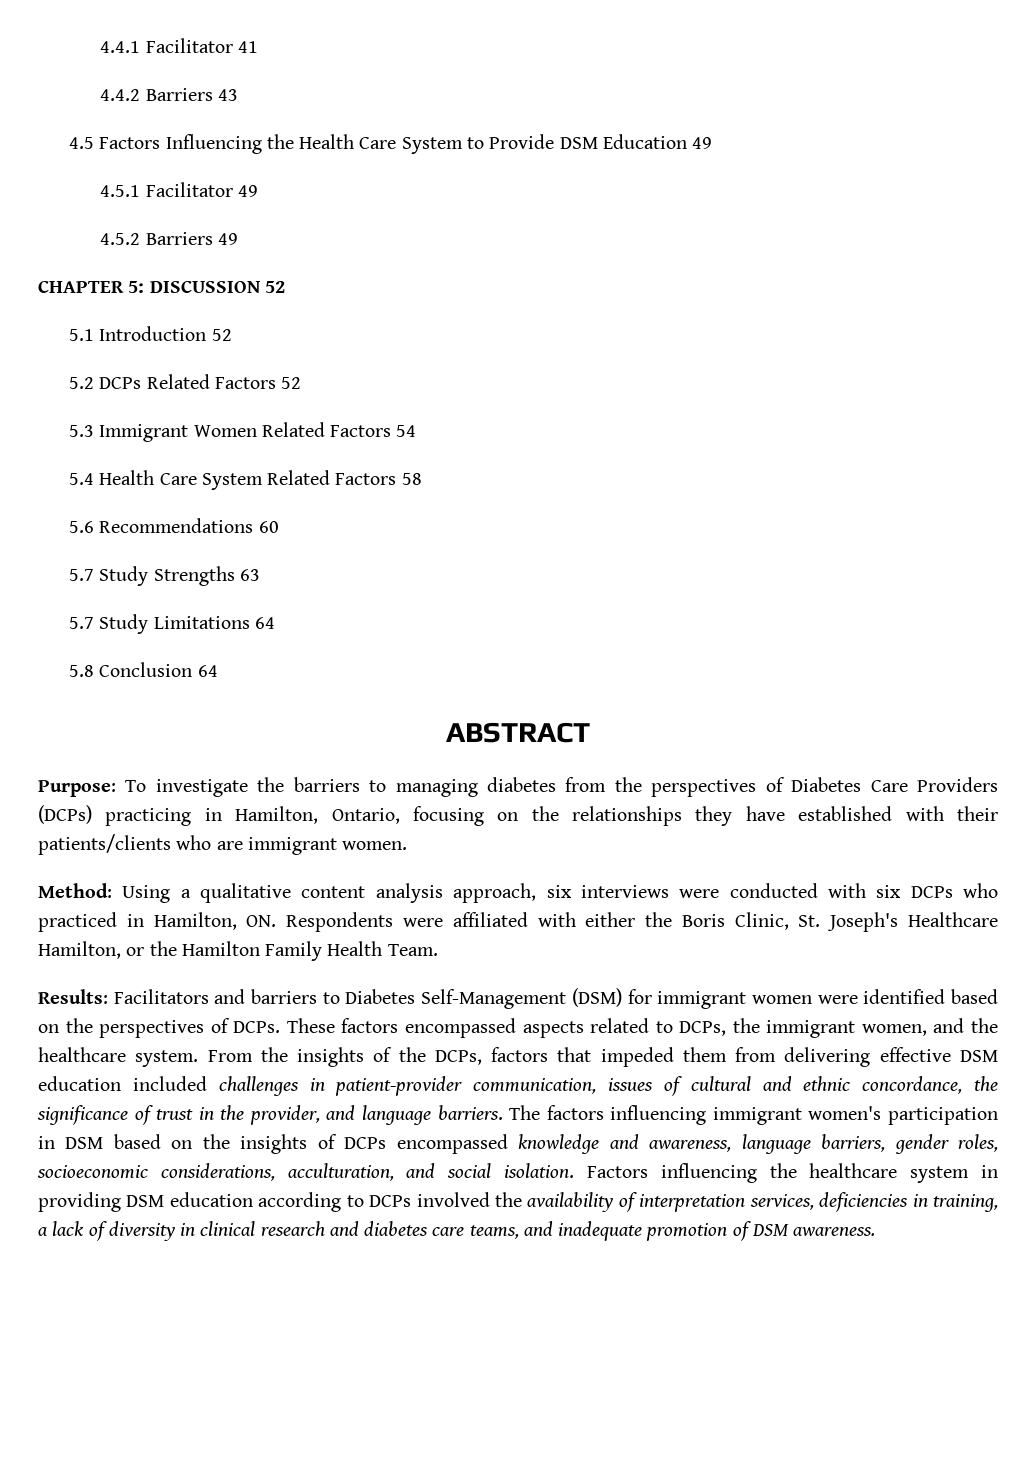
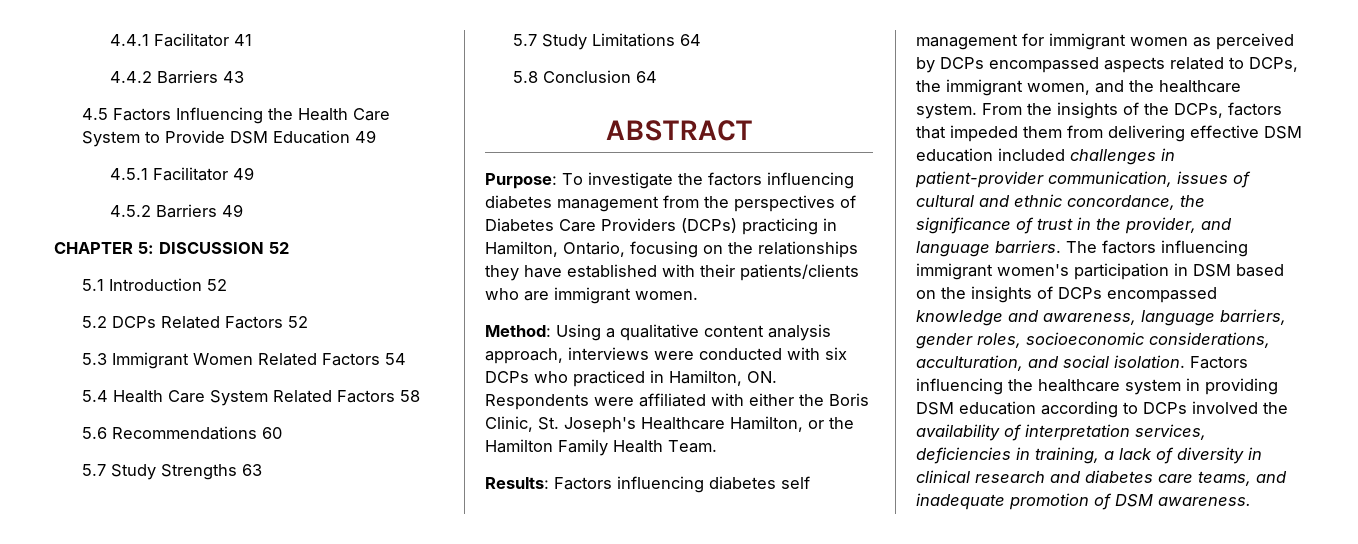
- Purpose: To investigate the barriers to managing diabetes from the perspectives of Diabetes Care Providers (DCPs) practicing in Hamilton, Ontario, focusing on the relationships they have established with their patients/clients who are immigrant women.
+ Purpose: To investigate the factors influencing diabetes management from the perspectives of Diabetes Care Providers (DCPs) practicing in Hamilton, Ontario, focusing on the relationships they have established with their patients/clients who are immigrant women.
- Method: Using a qualitative content analysis approach, six interviews were conducted with six DCPs who practiced in Hamilton, ON. Respondents were affiliated with either the Boris Clinic, St. Joseph's Healthcare Hamilton, or the Hamilton Family Health Team.
+ Method: Using a qualitative content analysis approach, interviews were conducted with six DCPs who practiced in Hamilton, ON. Respondents were affiliated with either the Boris Clinic, St. Joseph's Healthcare Hamilton, or the Hamilton Family Health Team.
- Results: Facilitators and barriers to Diabetes Self-Management (DSM) for immigrant women were identified based on the perspectives of DCPs. These factors encompassed aspects related to DCPs, the immigrant women, and the healthcare system.
+ Results: Factors influencing diabetes self management for immigrant women as perceived by DCPs encompassed aspects related to DCPs, the immigrant women, and the healthcare system.

